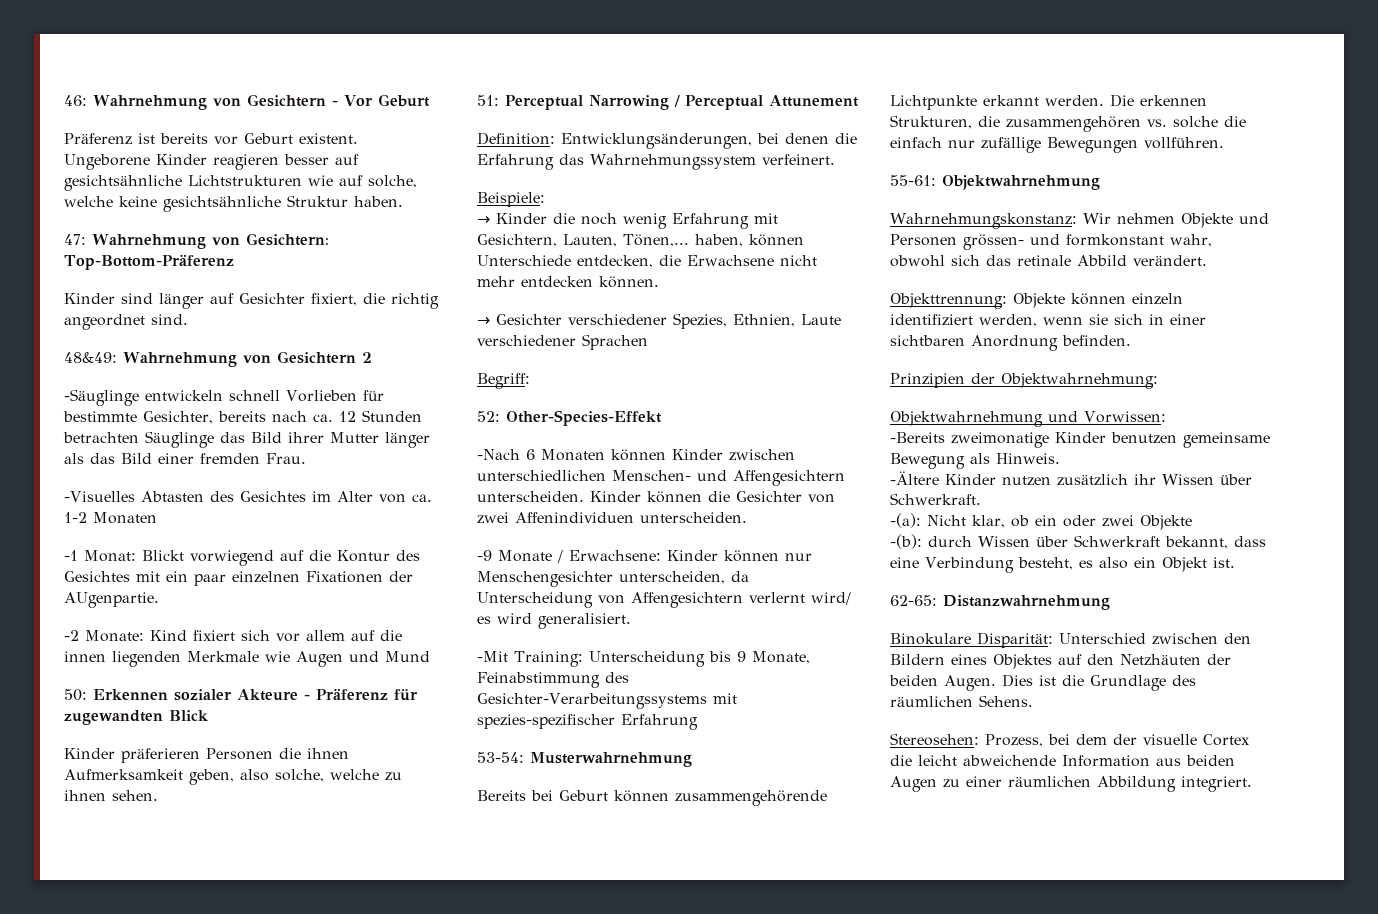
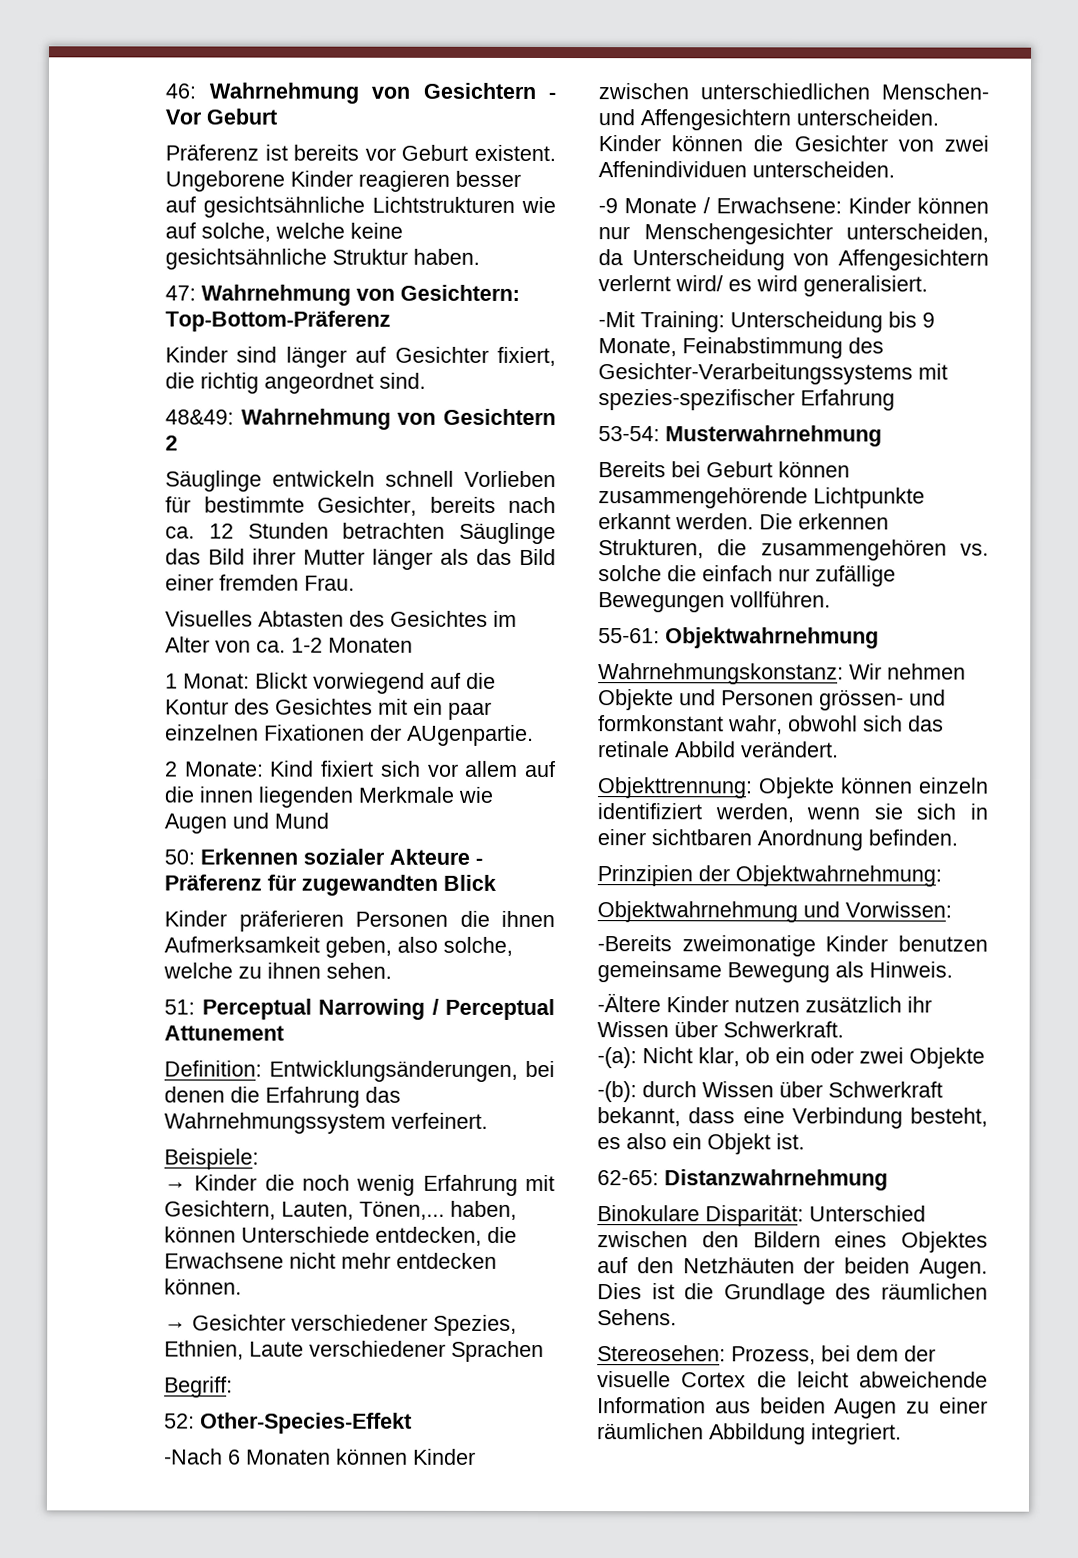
- -Säuglinge entwickeln schnell Vorlieben für bestimmte Gesichter, bereits nach ca. 12 Stunden betrachten Säuglinge das Bild ihrer Mutter länger als das Bild einer fremden Frau.
+ Säuglinge entwickeln schnell Vorlieben für bestimmte Gesichter, bereits nach ca. 12 Stunden betrachten Säuglinge das Bild ihrer Mutter länger als das Bild einer fremden Frau.
- -Visuelles Abtasten des Gesichtes im Alter von ca. 1-2 Monaten
+ Visuelles Abtasten des Gesichtes im Alter von ca. 1-2 Monaten
- -1 Monat: Blickt vorwiegend auf die Kontur des Gesichtes mit ein paar einzelnen Fixationen der AUgenpartie.
+ 1 Monat: Blickt vorwiegend auf die Kontur des Gesichtes mit ein paar einzelnen Fixationen der AUgenpartie.
- -2 Monate: Kind fixiert sich vor allem auf die innen liegenden Merkmale wie Augen und Mund
+ 2 Monate: Kind fixiert sich vor allem auf die innen liegenden Merkmale wie Augen und Mund

